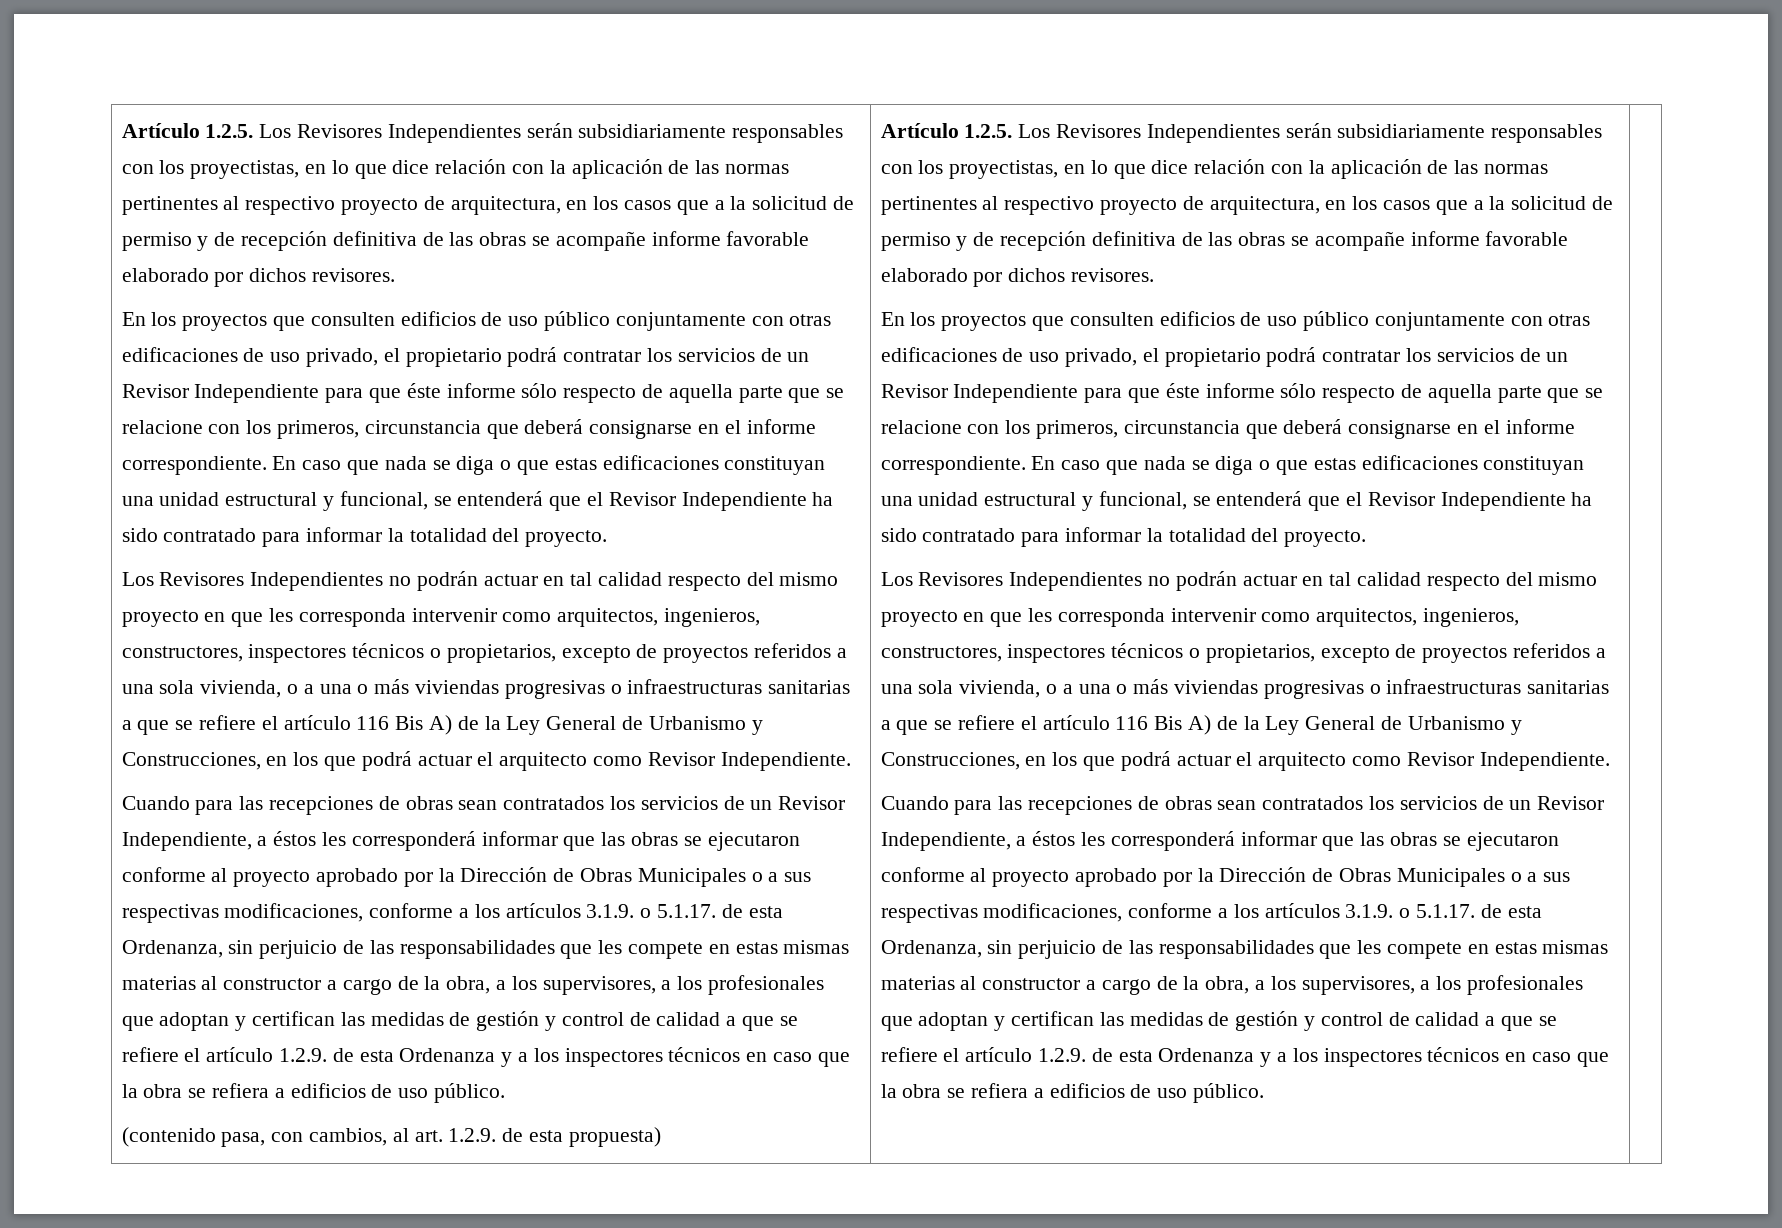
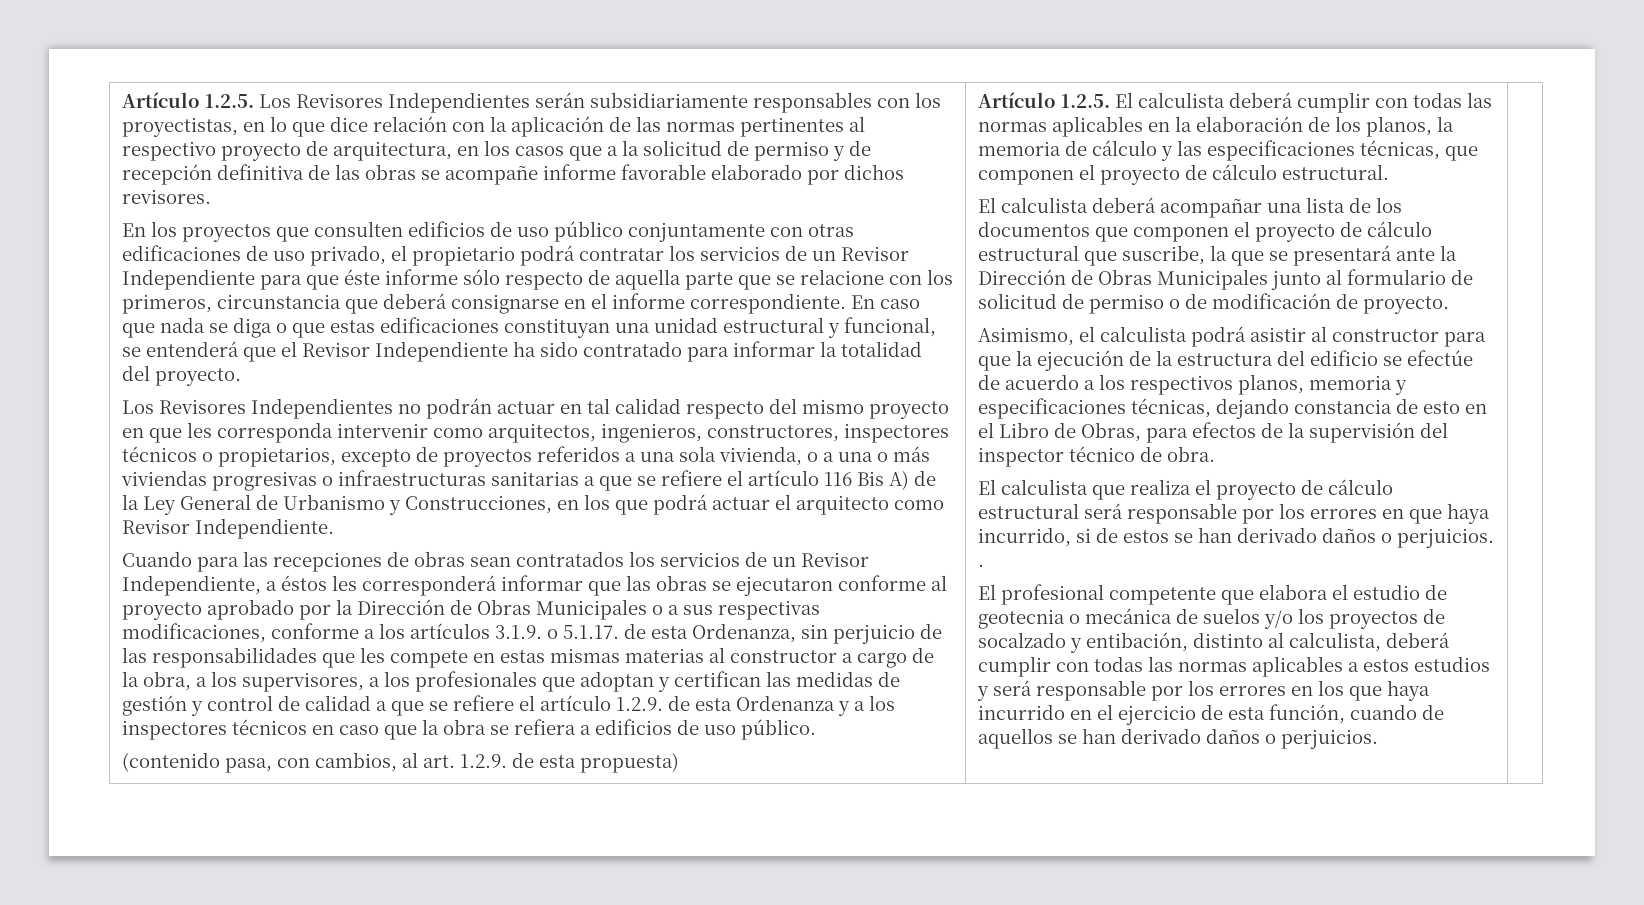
- (contenido pasa, con cambios, al art. 1.2.9. de esta propuesta) | Artículo 1.2.5. Los Revisores Independientes serán subsidiariamente responsables con los proyectistas, en lo que dice relación con la aplicación de las normas pertinentes al respectivo proyecto de arquitectura, en los casos que a la solicitud de permiso y de recepción definitiva de las obras se acompañe informe favorable elaborado por dichos revisores.
- En los proyectos que consulten edificios de uso público conjuntamente con otras edificaciones de uso privado, el propietario podrá contratar los servicios de un Revisor Independiente para que éste informe sólo respecto de aquella parte que se relacione con los primeros, circunstancia que deberá consignarse en el informe correspondiente. En caso que nada se diga o que estas edificaciones constituyan una unidad estructural y funcional, se entenderá que el Revisor Independiente ha sido contratado para informar la totalidad del proyecto.
- Los Revisores Independientes no podrán actuar en tal calidad respecto del mismo proyecto en que les corresponda intervenir como arquitectos, ingenieros, constructores, inspectores técnicos o propietarios, excepto de proyectos referidos a una sola vivienda, o a una o más viviendas progresivas o infraestructuras sanitarias a que se refiere el artículo 116 Bis A) de la Ley General de Urbanismo y Construcciones, en los que podrá actuar el arquitecto como Revisor Independiente.
- Cuando para las recepciones de obras sean contratados los servicios de un Revisor Independiente, a éstos les corresponderá informar que las obras se ejecutaron conforme al proyecto aprobado por la Dirección de Obras Municipales o a sus respectivas modificaciones, conforme a los artículos 3.1.9. o 5.1.17. de esta Ordenanza, sin perjuicio de las responsabilidades que les compete en estas mismas materias al constructor a cargo de la obra, a los supervisores, a los profesionales que adoptan y certifican las medidas de gestión y control de calidad a que se refiere el artículo 1.2.9. de esta Ordenanza y a los inspectores técnicos en caso que la obra se refiera a edificios de uso público.
+ (contenido pasa, con cambios, al art. 1.2.9. de esta propuesta) | Artículo 1.2.5. El calculista deberá cumplir con todas las normas aplicables en la elaboración de los planos, la memoria de cálculo y las especificaciones técnicas, que componen el proyecto de cálculo estructural.
+ El calculista deberá acompañar una lista de los documentos que componen el proyecto de cálculo estructural que suscribe, la que se presentará ante la Dirección de Obras Municipales junto al formulario de solicitud de permiso o de modificación de proyecto.
+ Asimismo, el calculista podrá asistir al constructor para que la ejecución de la estructura del edificio se efectúe de acuerdo a los respectivos planos, memoria y especificaciones técnicas, dejando constancia de esto en el Libro de Obras, para efectos de la supervisión del inspector técnico de obra.
+ El calculista que realiza el proyecto de cálculo estructural será responsable por los errores en que haya incurrido, si de estos se han derivado daños o perjuicios. .
+ El profesional competente que elabora el estudio de geotecnia o mecánica de suelos y/o los proyectos de socalzado y entibación, distinto al calculista, deberá cumplir con todas las normas aplicables a estos estudios y será responsable por los errores en los que haya incurrido en el ejercicio de esta función, cuando de aquellos se han derivado daños o perjuicios.

